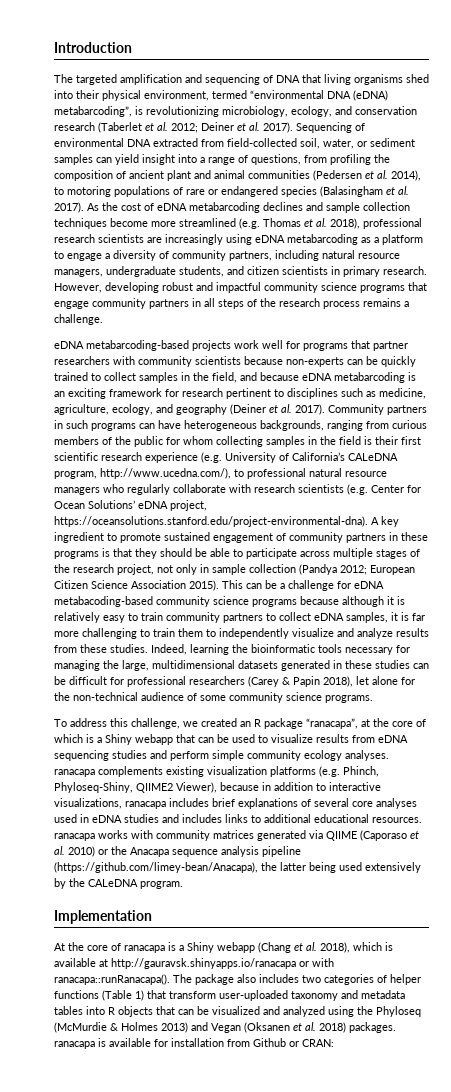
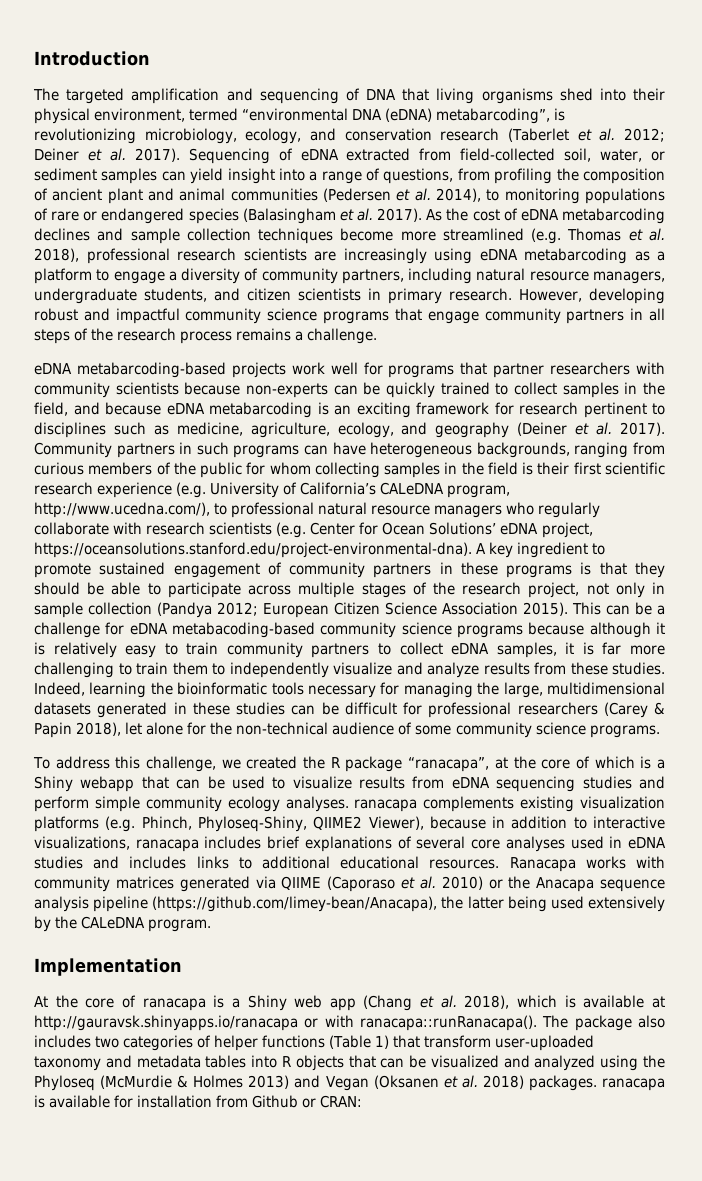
- Sequencing of environmental DNA extracted from field-collected soil, water, or sediment samples can yield insight into a range of questions, from profiling the composition of ancient plant and animal communities (Pedersen et al. 2014), to motoring populations of rare or endangered species (Balasingham et al. 2017).
+ Sequencing of eDNA extracted from field-collected soil, water, or sediment samples can yield insight into a range of questions, from profiling the composition of ancient plant and animal communities (Pedersen et al. 2014), to monitoring populations of rare or endangered species (Balasingham et al. 2017).
- To address this challenge, we created an R package “ranacapa”, at the core of which is a Shiny webapp that can be used to visualize results from eDNA sequencing studies and perform simple community ecology analyses. ranacapa complements existing visualization platforms (e.g. Phinch, Phyloseq-Shiny, QIIME2 Viewer), because in addition to interactive visualizations, ranacapa includes brief explanations of several core analyses used in eDNA studies and includes links to additional educational resources. ranacapa works with community matrices generated via QIIME (Caporaso et al. 2010) or the Anacapa sequence analysis pipeline (https://github.com/limey-bean/Anacapa), the latter being used extensively by the CALeDNA program.
+ To address this challenge, we created the R package “ranacapa”, at the core of which is a Shiny webapp that can be used to visualize results from eDNA sequencing studies and perform simple community ecology analyses. ranacapa complements existing visualization platforms (e.g. Phinch, Phyloseq-Shiny, QIIME2 Viewer), because in addition to interactive visualizations, ranacapa includes brief explanations of several core analyses used in eDNA studies and includes links to additional educational resources. Ranacapa works with community matrices generated via QIIME (Caporaso et al. 2010) or the Anacapa sequence analysis pipeline (https://github.com/limey-bean/Anacapa), the latter being used extensively by the CALeDNA program.
- At the core of ranacapa is a Shiny webapp (Chang et al. 2018), which is available at http://gauravsk.shinyapps.io/ranacapa or with ranacapa::runRanacapa().
+ At the core of ranacapa is a Shiny web app (Chang et al. 2018), which is available at http://gauravsk.shinyapps.io/ranacapa or with ranacapa::runRanacapa().

